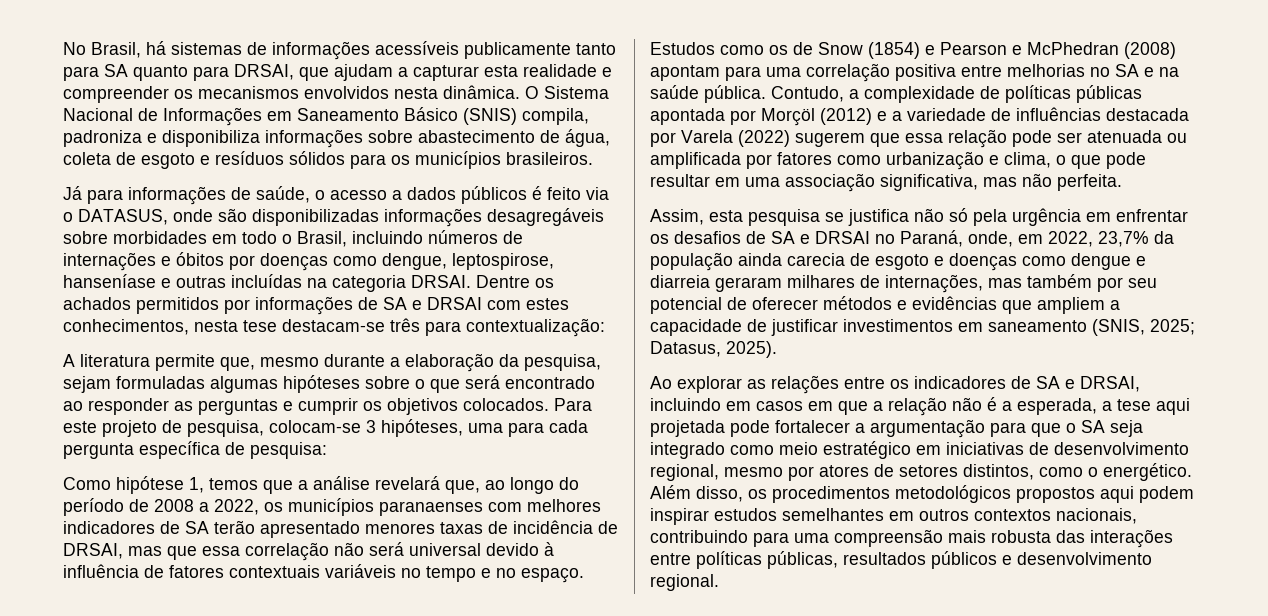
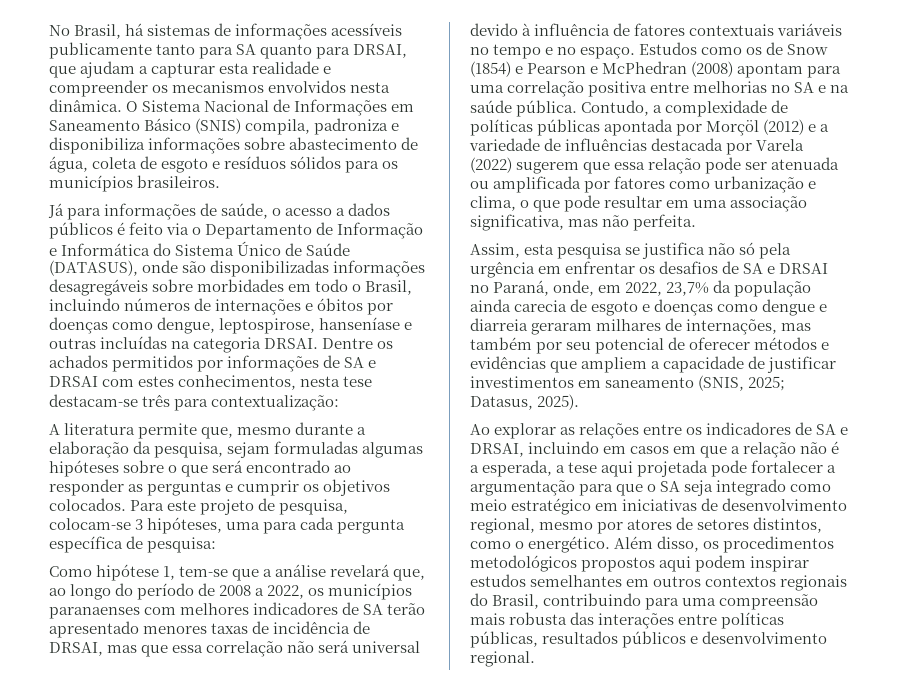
- Já para informações de saúde, o acesso a dados públicos é feito via o DATASUS, onde são disponibilizadas informações desagregáveis sobre morbidades em todo o Brasil, incluindo números de internações e óbitos por doenças como dengue, leptospirose, hanseníase e outras incluídas na categoria DRSAI.
+ Já para informações de saúde, o acesso a dados públicos é feito via o Departamento de Informação e Informática do Sistema Único de Saúde (DATASUS), onde são disponibilizadas informações desagregáveis sobre morbidades em todo o Brasil, incluindo números de internações e óbitos por doenças como dengue, leptospirose, hanseníase e outras incluídas na categoria DRSAI.
- Como hipótese 1, temos que a análise revelará que, ao longo do período de 2008 a 2022, os municípios paranaenses com melhores indicadores de SA terão apresentado menores taxas de incidência de DRSAI, mas que essa correlação não será universal devido à influência de fatores contextuais variáveis no tempo e no espaço.
+ Como hipótese 1, tem-se que a análise revelará que, ao longo do período de 2008 a 2022, os municípios paranaenses com melhores indicadores de SA terão apresentado menores taxas de incidência de DRSAI, mas que essa correlação não será universal devido à influência de fatores contextuais variáveis no tempo e no espaço.
- Além disso, os procedimentos metodológicos propostos aqui podem inspirar estudos semelhantes em outros contextos nacionais, contribuindo para uma compreensão mais robusta das interações entre políticas públicas, resultados públicos e desenvolvimento regional.
+ Além disso, os procedimentos metodológicos propostos aqui podem inspirar estudos semelhantes em outros contextos regionais do Brasil, contribuindo para uma compreensão mais robusta das interações entre políticas públicas, resultados públicos e desenvolvimento regional.

